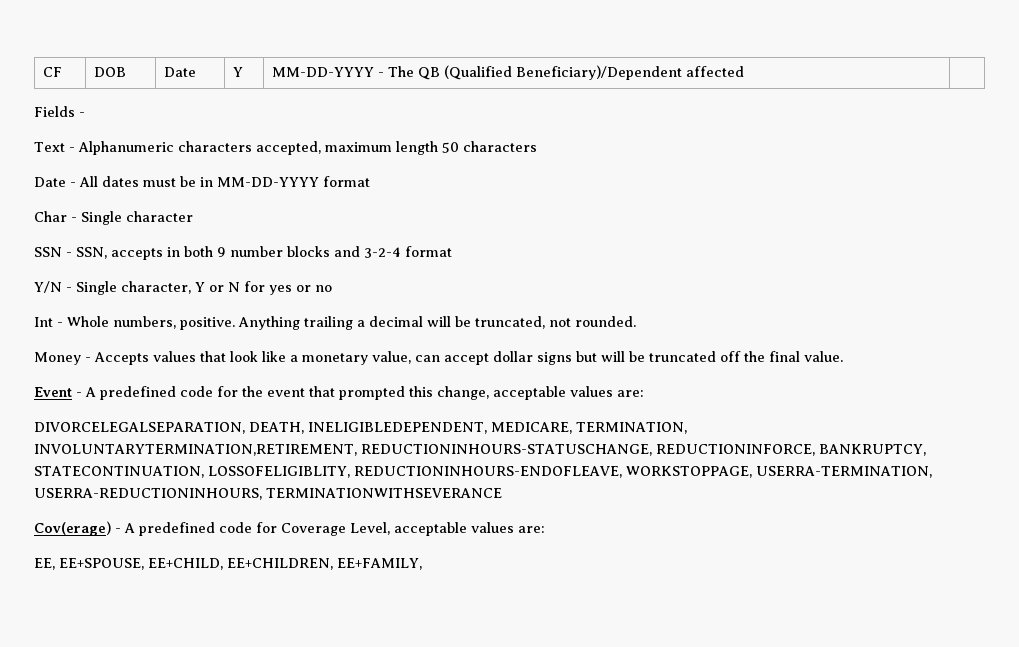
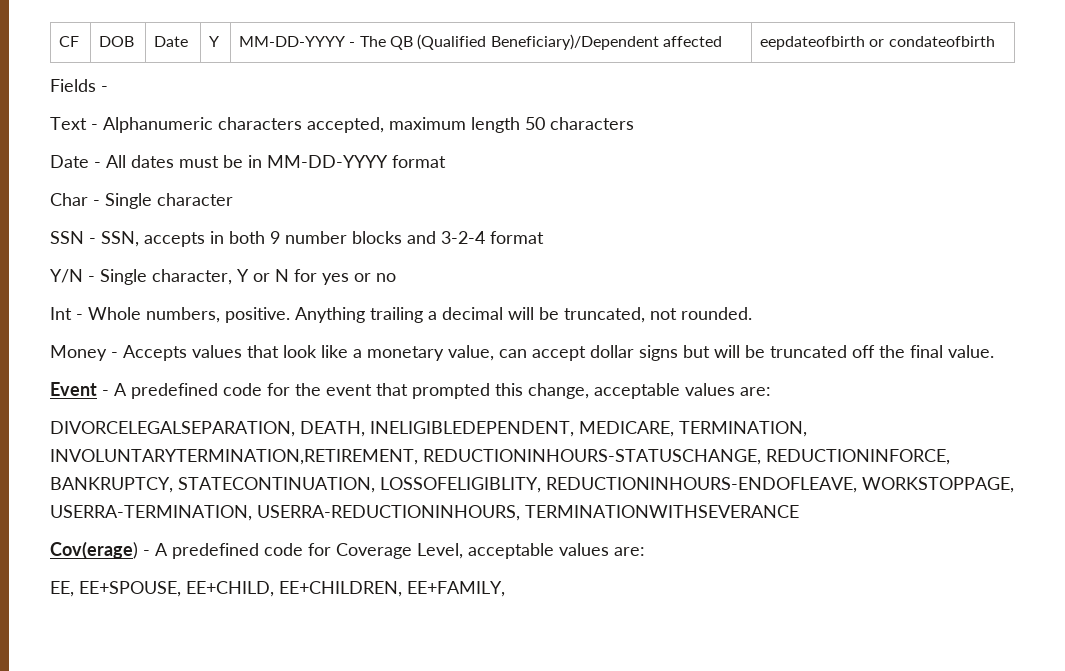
- CF | DOB | Date | Y | MM-DD-YYYY - The QB (Qualified Beneficiary)/Dependent affected |
+ CF | DOB | Date | Y | MM-DD-YYYY - The QB (Qualified Beneficiary)/Dependent affected | eepdateofbirth or condateofbirth

